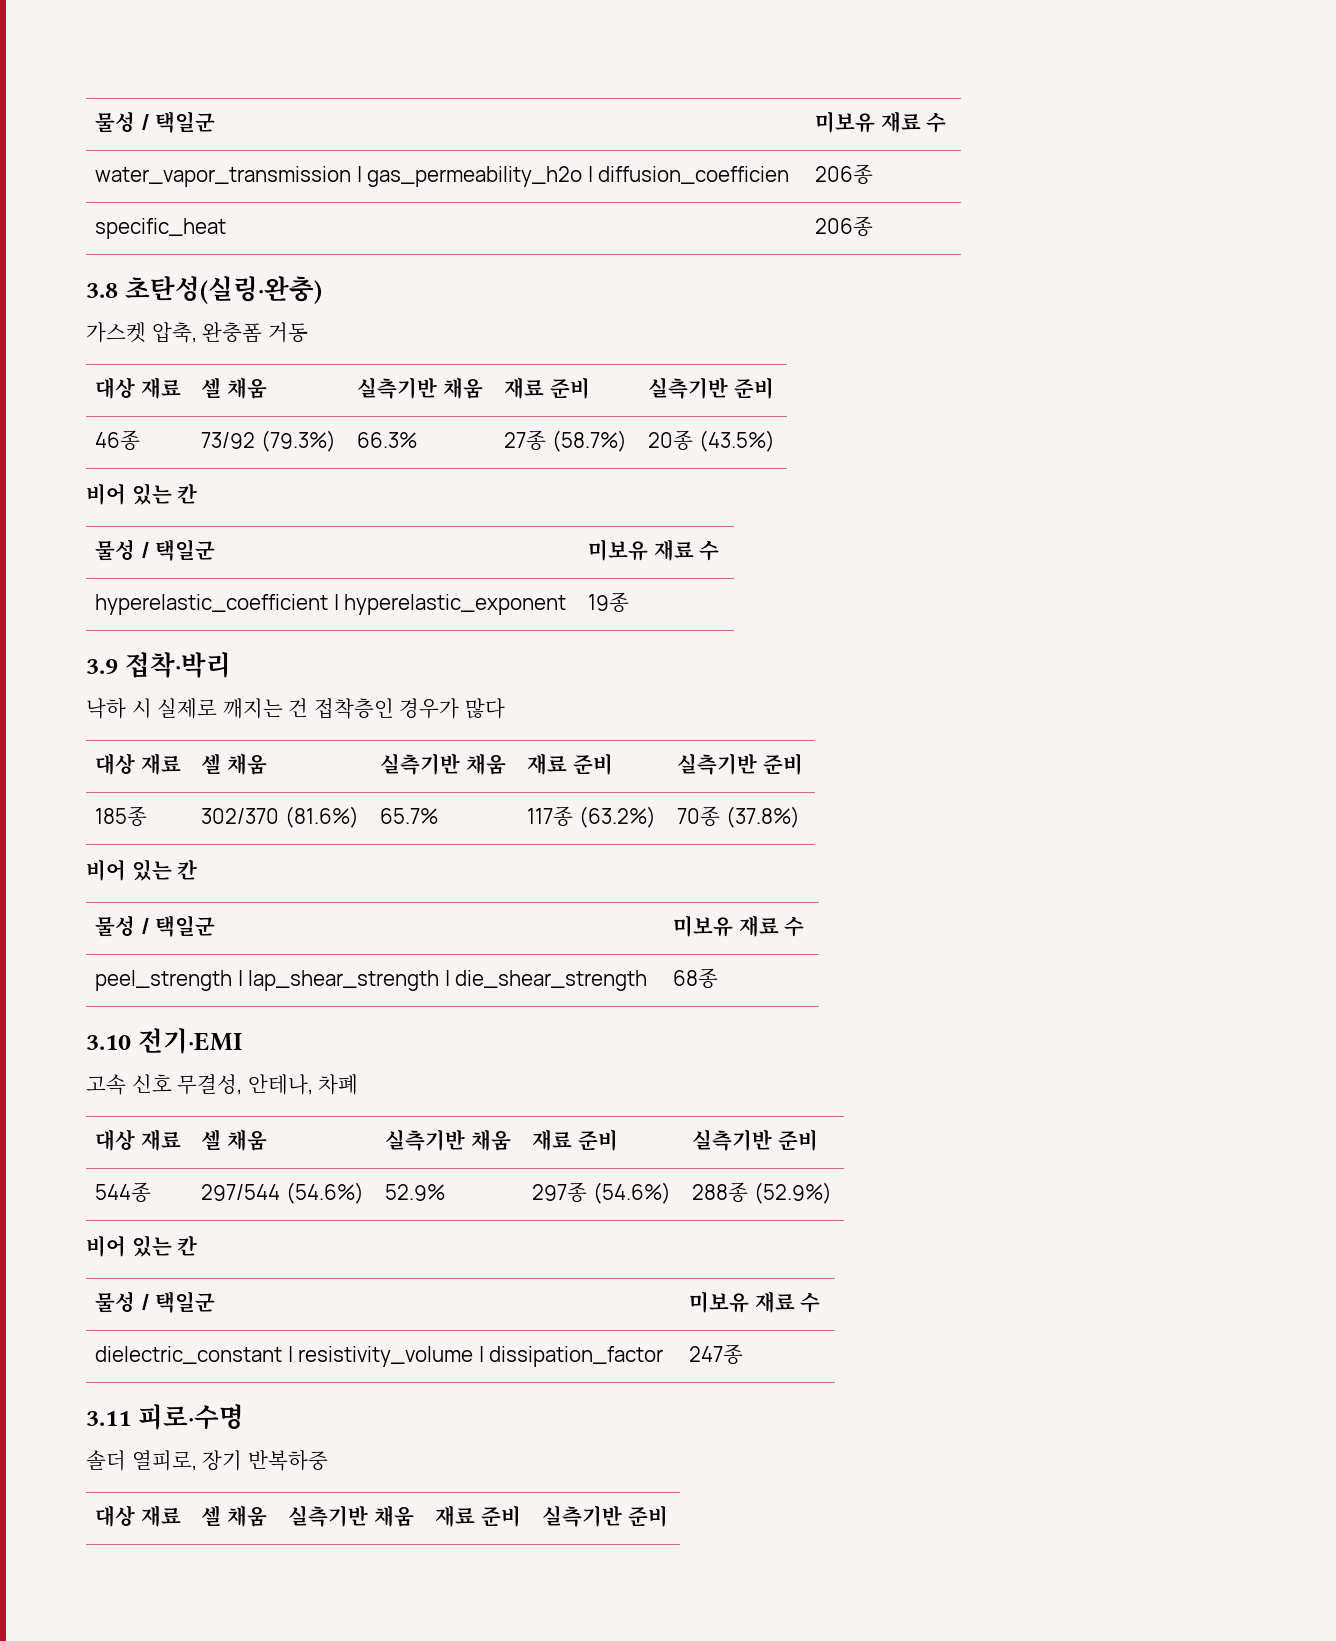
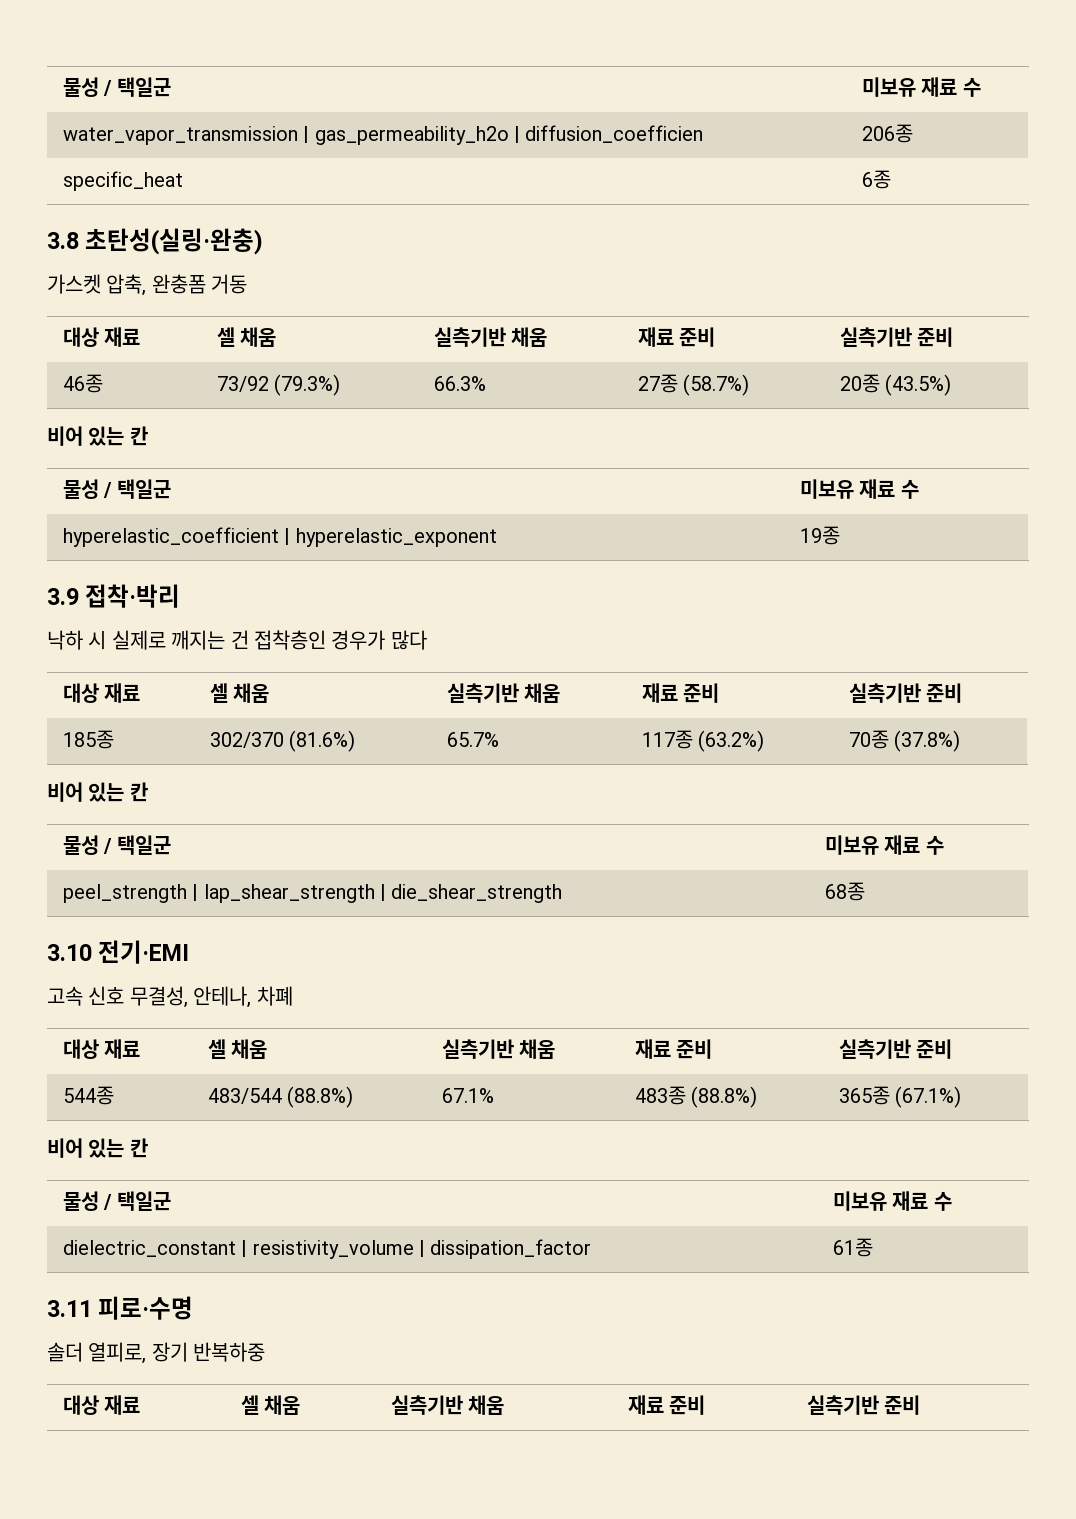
- specific_heat | 206종
+ specific_heat | 6종
- 544종 | 297/544 (54.6%) | 52.9% | 297종 (54.6%) | 288종 (52.9%)
+ 544종 | 483/544 (88.8%) | 67.1% | 483종 (88.8%) | 365종 (67.1%)
- dielectric_constant | resistivity_volume | dissipation_factor | 247종
+ dielectric_constant | resistivity_volume | dissipation_factor | 61종

